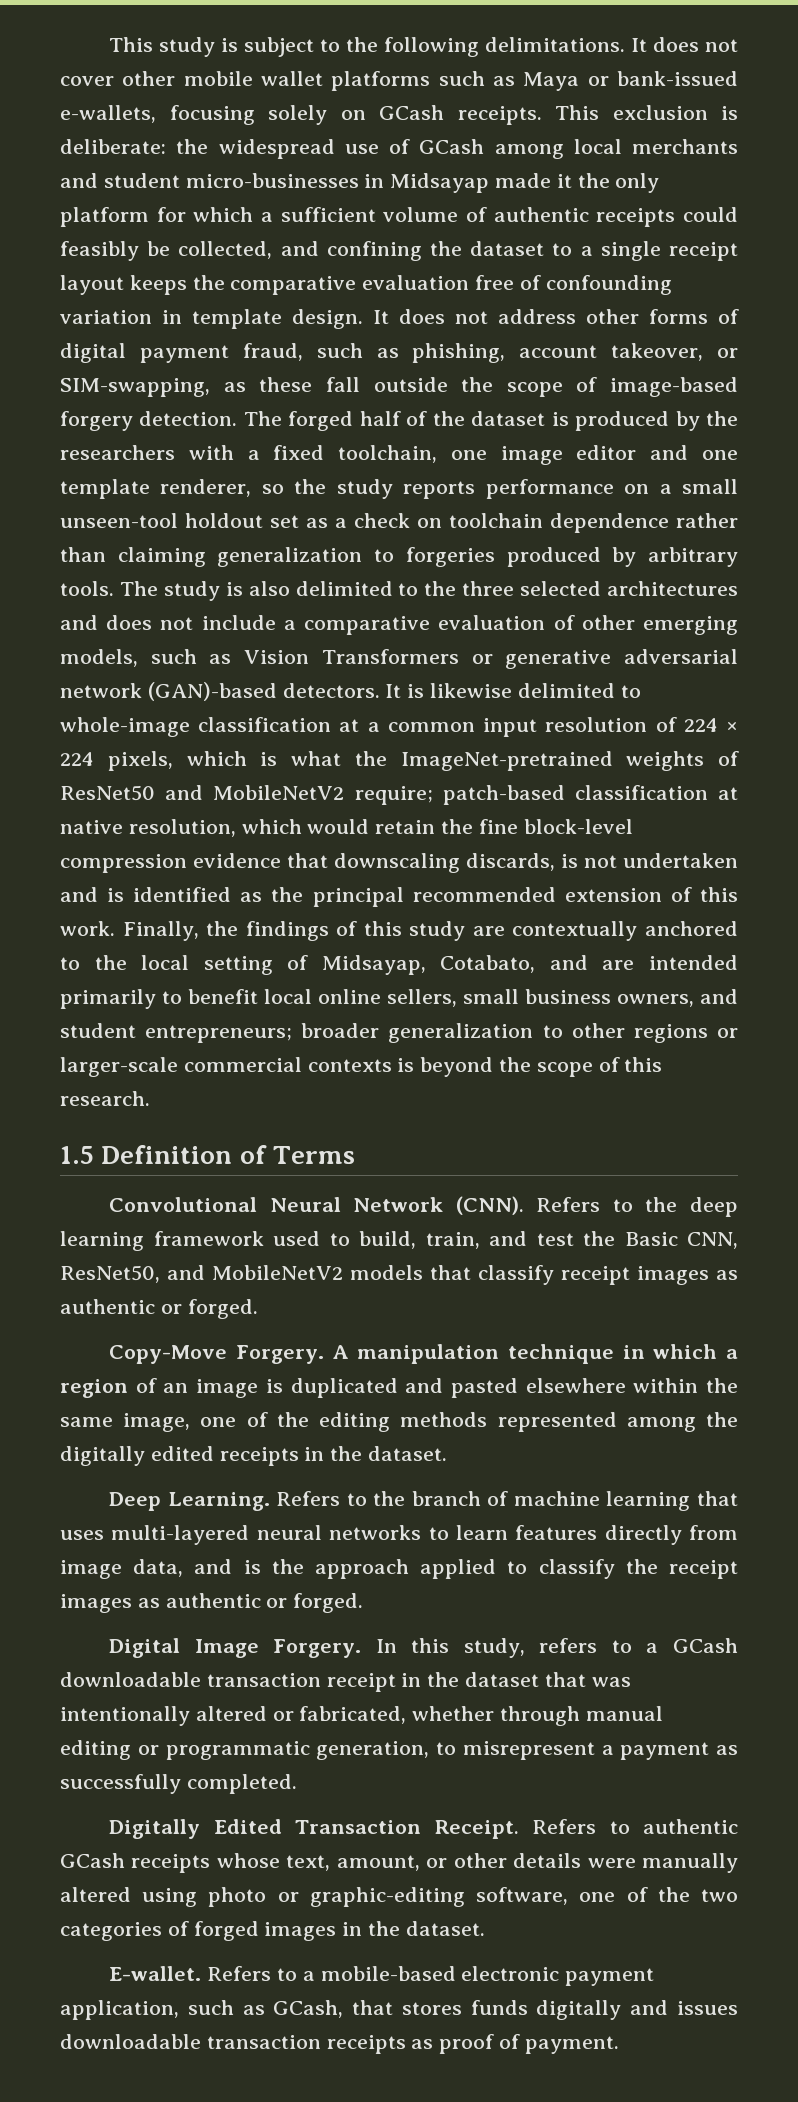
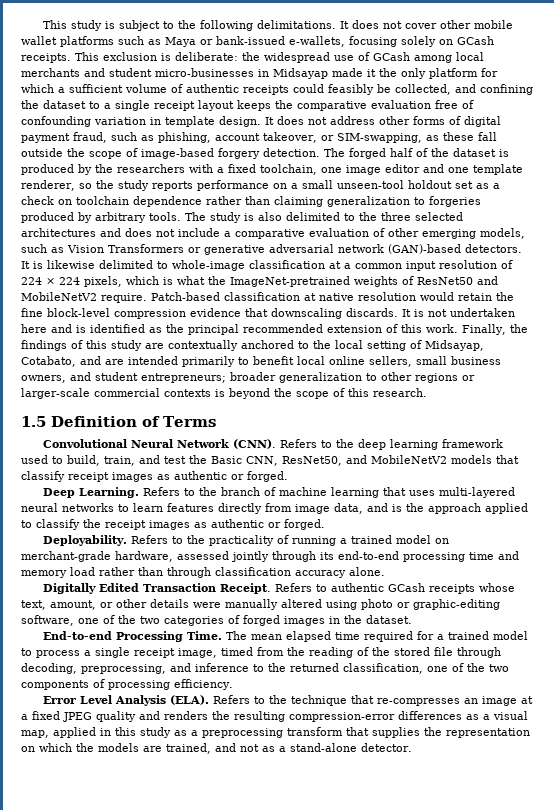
- It is likewise delimited to whole-image classification at a common input resolution of 224 × 224 pixels, which is what the ImageNet-pretrained weights of ResNet50 and MobileNetV2 require; patch-based classification at native resolution, which would retain the fine block-level compression evidence that downscaling discards, is not undertaken and is identified as the principal recommended extension of this work.
+ It is likewise delimited to whole-image classification at a common input resolution of 224 × 224 pixels, which is what the ImageNet-pretrained weights of ResNet50 and MobileNetV2 require. Patch-based classification at native resolution would retain the fine block-level compression evidence that downscaling discards. It is not undertaken here and is identified as the principal recommended extension of this work.
- Copy-Move Forgery. A manipulation technique in which a region of an image is duplicated and pasted elsewhere within the same image, one of the editing methods represented among the digitally edited receipts in the dataset.
- Digital Image Forgery. In this study, refers to a GCash downloadable transaction receipt in the dataset that was intentionally altered or fabricated, whether through manual editing or programmatic generation, to misrepresent a payment as successfully completed.
+ Deployability. Refers to the practicality of running a trained model on merchant-grade hardware, assessed jointly through its end-to-end processing time and memory load rather than through classification accuracy alone.
- E-wallet. Refers to a mobile-based electronic payment application, such as GCash, that stores funds digitally and issues downloadable transaction receipts as proof of payment.
+ End-to-end Processing Time. The mean elapsed time required for a trained model to process a single receipt image, timed from the reading of the stored file through decoding, preprocessing, and inference to the returned classification, one of the two components of processing efficiency.
+ Error Level Analysis (ELA). Refers to the technique that re-compresses an image at a fixed JPEG quality and renders the resulting compression-error differences as a visual map, applied in this study as a preprocessing transform that supplies the representation on which the models are trained, and not as a stand-alone detector.

